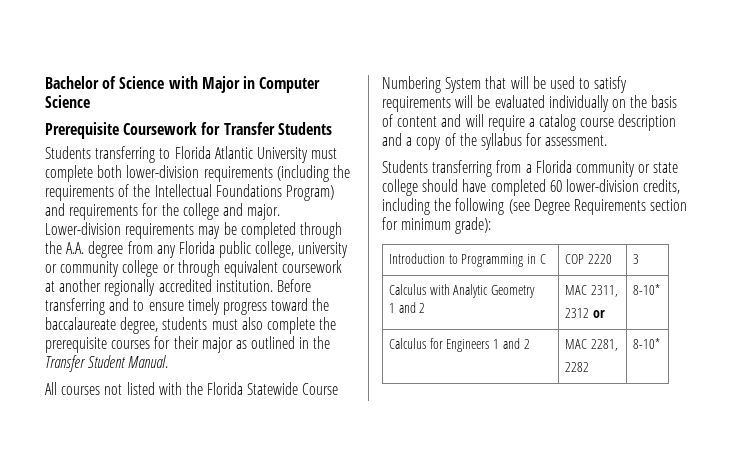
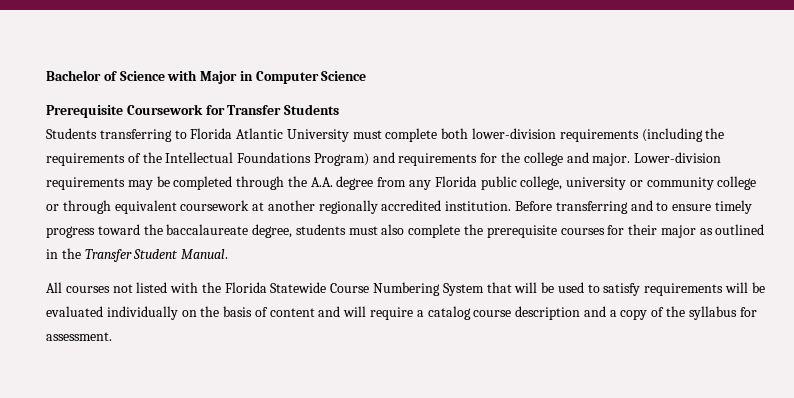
- Students transferring from a Florida community or state college should have completed 60 lower-division credits, including the following (see Degree Requirements section for minimum grade):
- Introduction to Programming in C | COP 2220 | 3
- Calculus with Analytic Geometry
- 1 and 2 | MAC 2311,
- 2312 or | 8-10*
- Calculus for Engineers 1 and 2 | MAC 2281,
- 2282 | 8-10*

